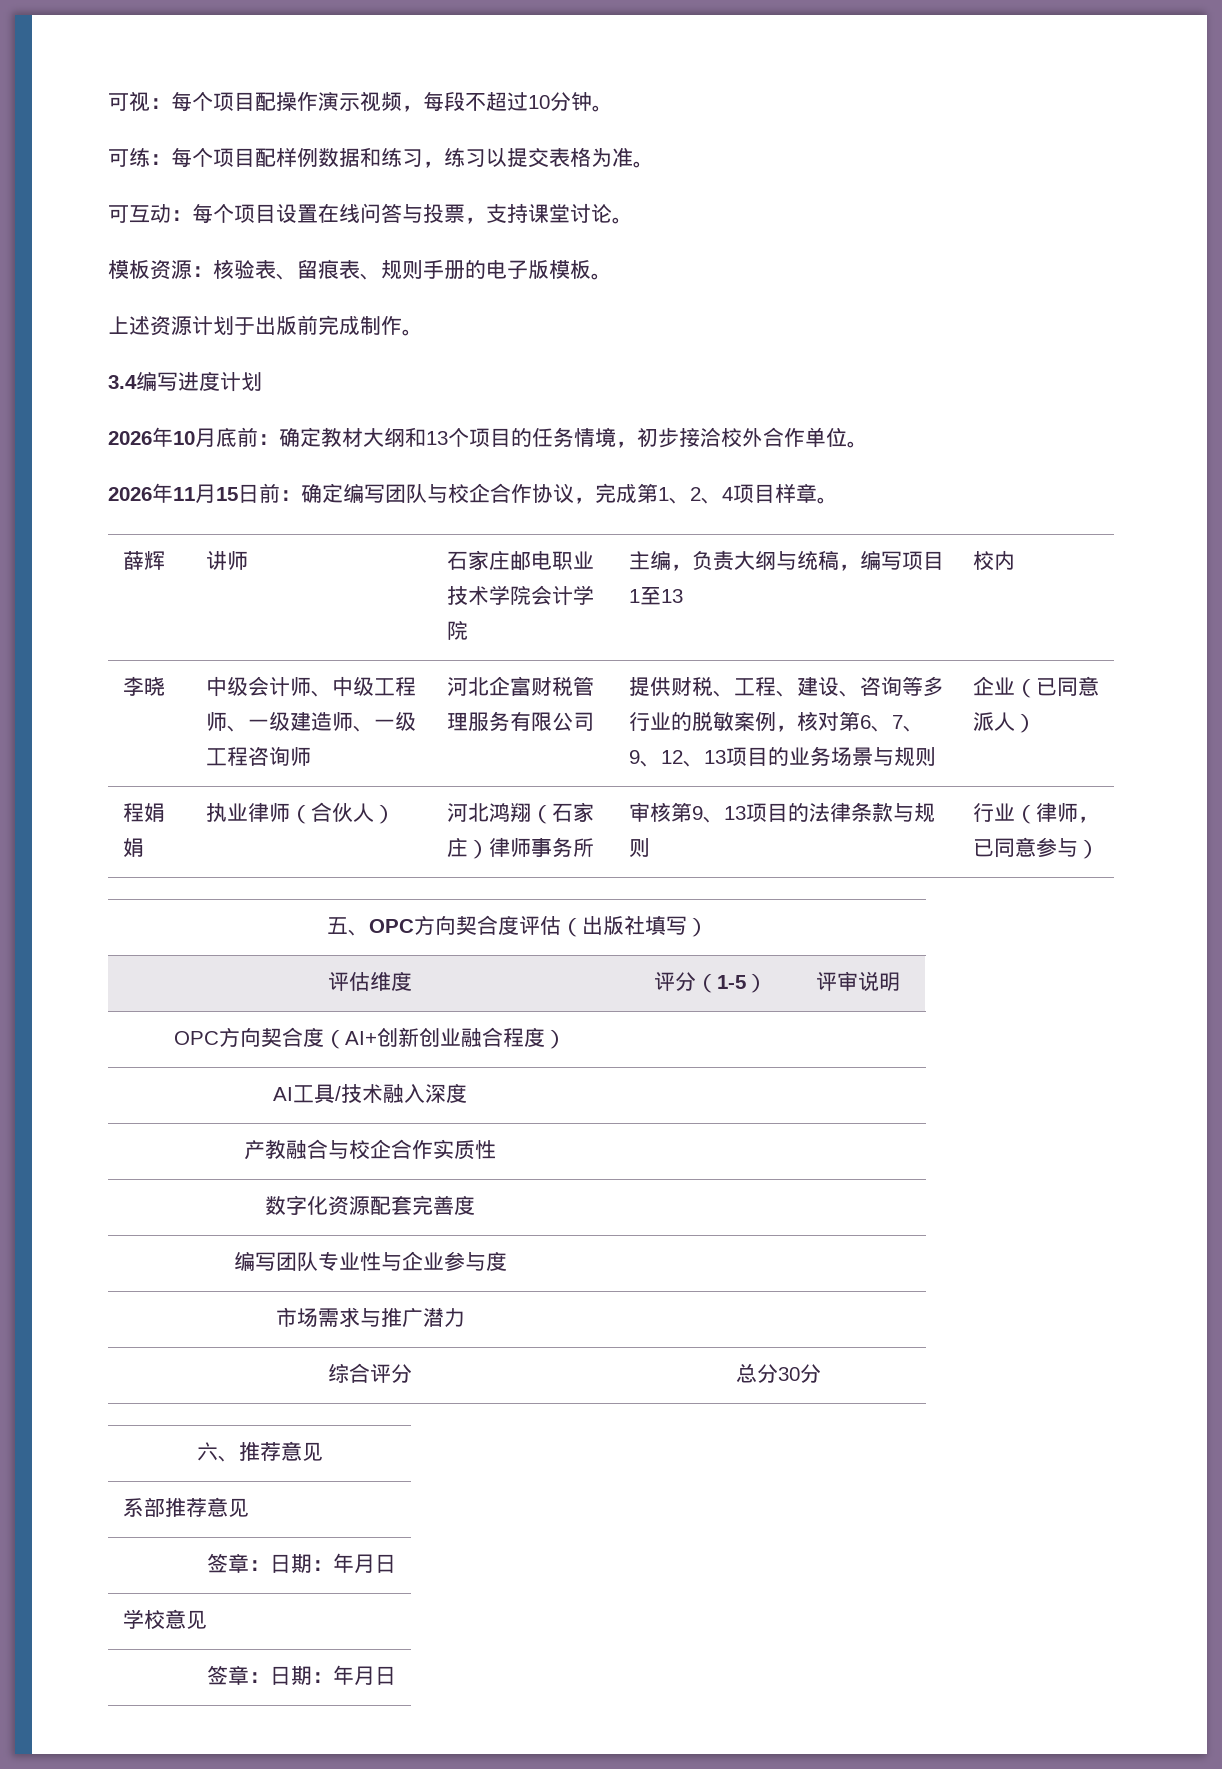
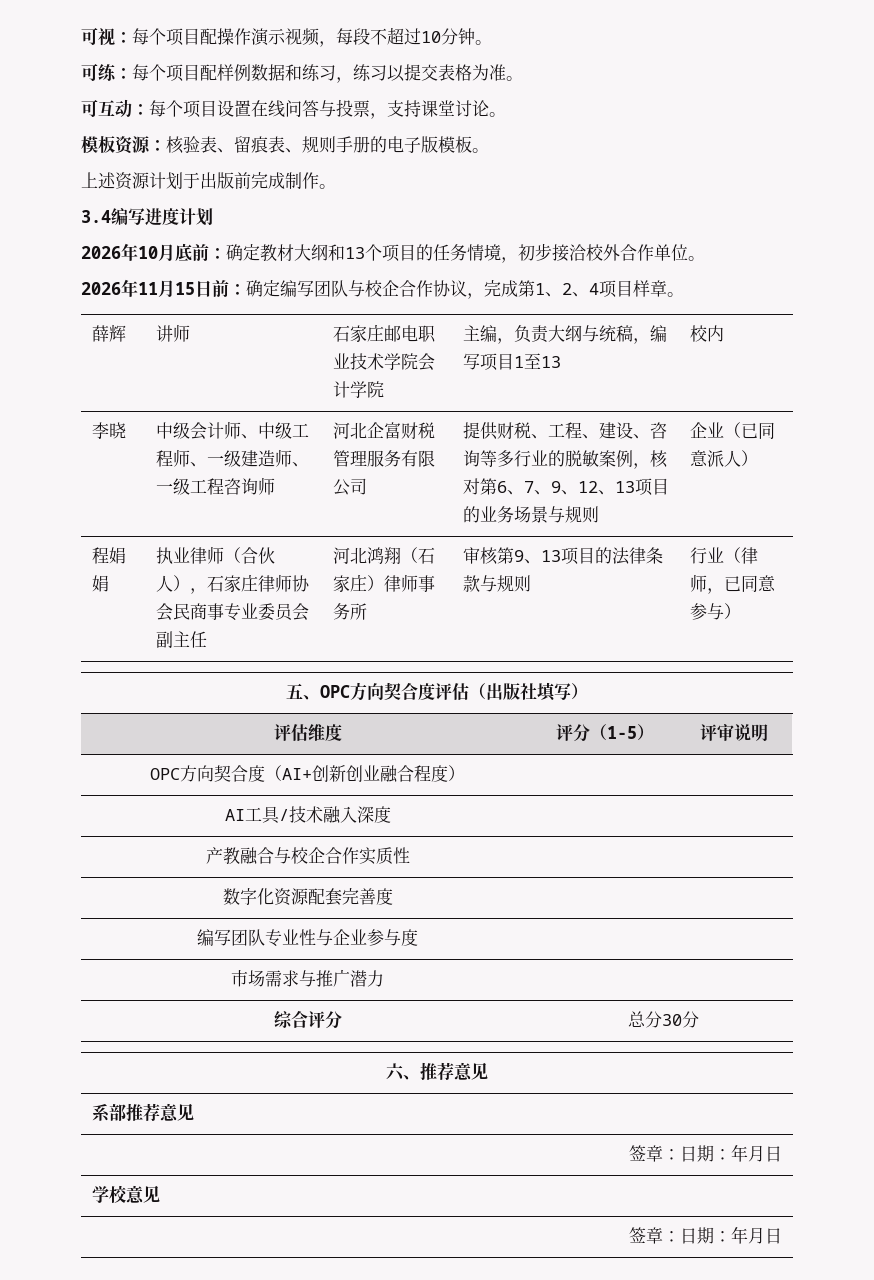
- 程娟娟 | 执业律师（合伙人） | 河北鸿翔（石家庄）律师事务所 | 审核第9、13项目的法律条款与规则 | 行业（律师，已同意参与）
+ 程娟娟 | 执业律师（合伙人），石家庄律师协会民商事专业委员会副主任 | 河北鸿翔（石家庄）律师事务所 | 审核第9、13项目的法律条款与规则 | 行业（律师，已同意参与）

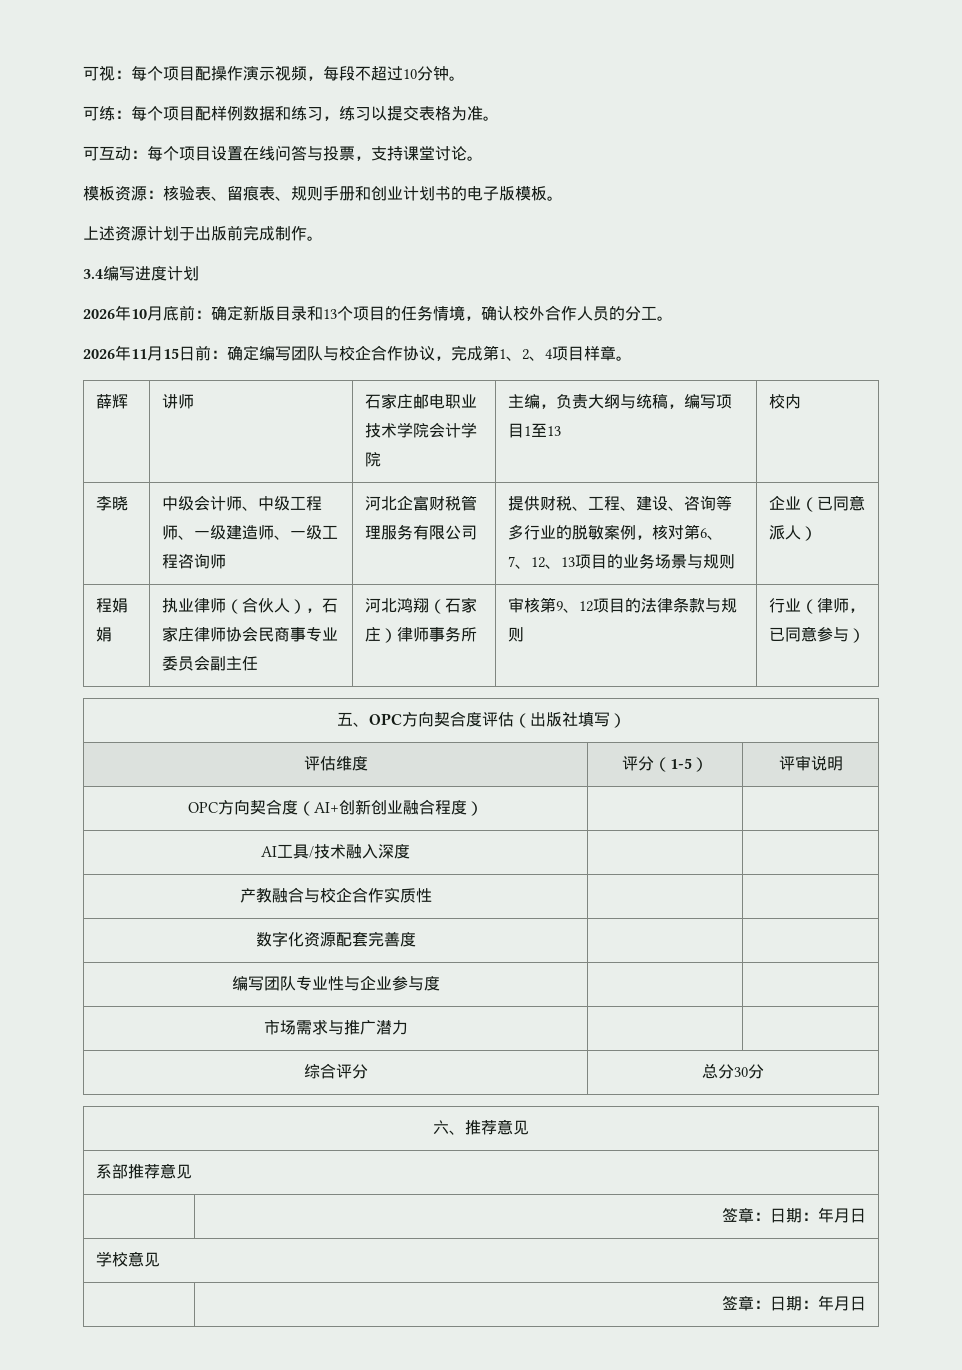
- 模板资源：核验表、留痕表、规则手册的电子版模板。
+ 模板资源：核验表、留痕表、规则手册和创业计划书的电子版模板。
- 2026年10月底前：确定教材大纲和13个项目的任务情境，初步接洽校外合作单位。
+ 2026年10月底前：确定新版目录和13个项目的任务情境，确认校外合作人员的分工。
- 提供财税、工程、建设、咨询等多行业的脱敏案例，核对第6、7、9、12、13项目的业务场景与规则
+ 提供财税、工程、建设、咨询等多行业的脱敏案例，核对第6、7、12、13项目的业务场景与规则
- 程娟娟 | 执业律师（合伙人），石家庄律师协会民商事专业委员会副主任 | 河北鸿翔（石家庄）律师事务所 | 审核第9、13项目的法律条款与规则 | 行业（律师，已同意参与）
+ 程娟娟 | 执业律师（合伙人），石家庄律师协会民商事专业委员会副主任 | 河北鸿翔（石家庄）律师事务所 | 审核第9、12项目的法律条款与规则 | 行业（律师，已同意参与）

